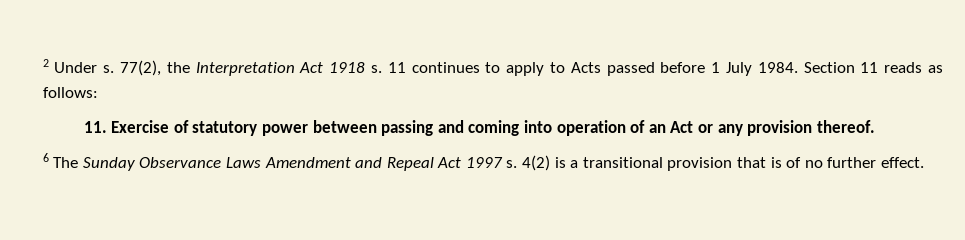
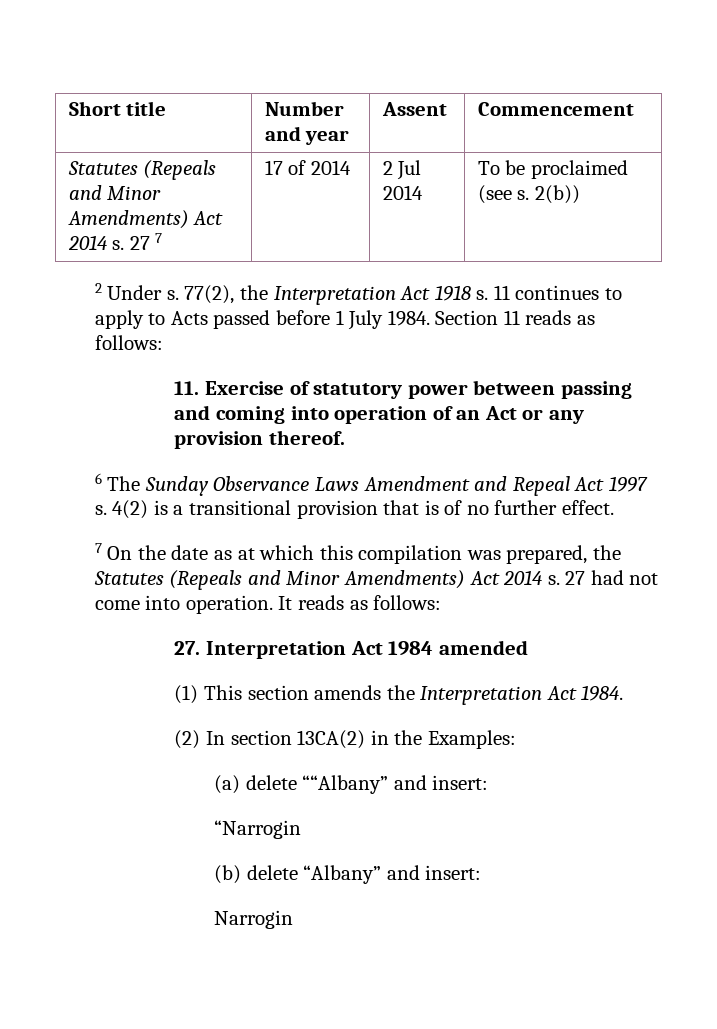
+ Short title | Number and year | Assent | Commencement
+ Statutes (Repeals and Minor Amendments) Act 2014 s. 27 7 | 17 of 2014 | 2 Jul 2014 | To be proclaimed (see s. 2(b))
+ 7 On the date as at which this compilation was prepared, the Statutes (Repeals and Minor Amendments) Act 2014 s. 27 had not come into operation. It reads as follows:
+ 27. Interpretation Act 1984 amended
+ (1) This section amends the Interpretation Act 1984.
+ (2) In section 13CA(2) in the Examples:
+ (a) delete ““Albany” and insert:
+ “Narrogin
+ (b) delete “Albany” and insert:
+ Narrogin

